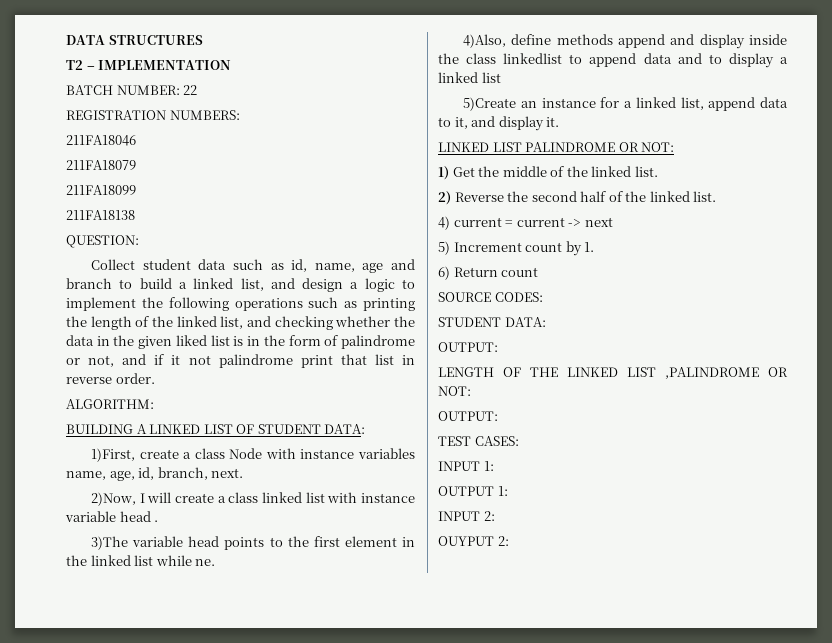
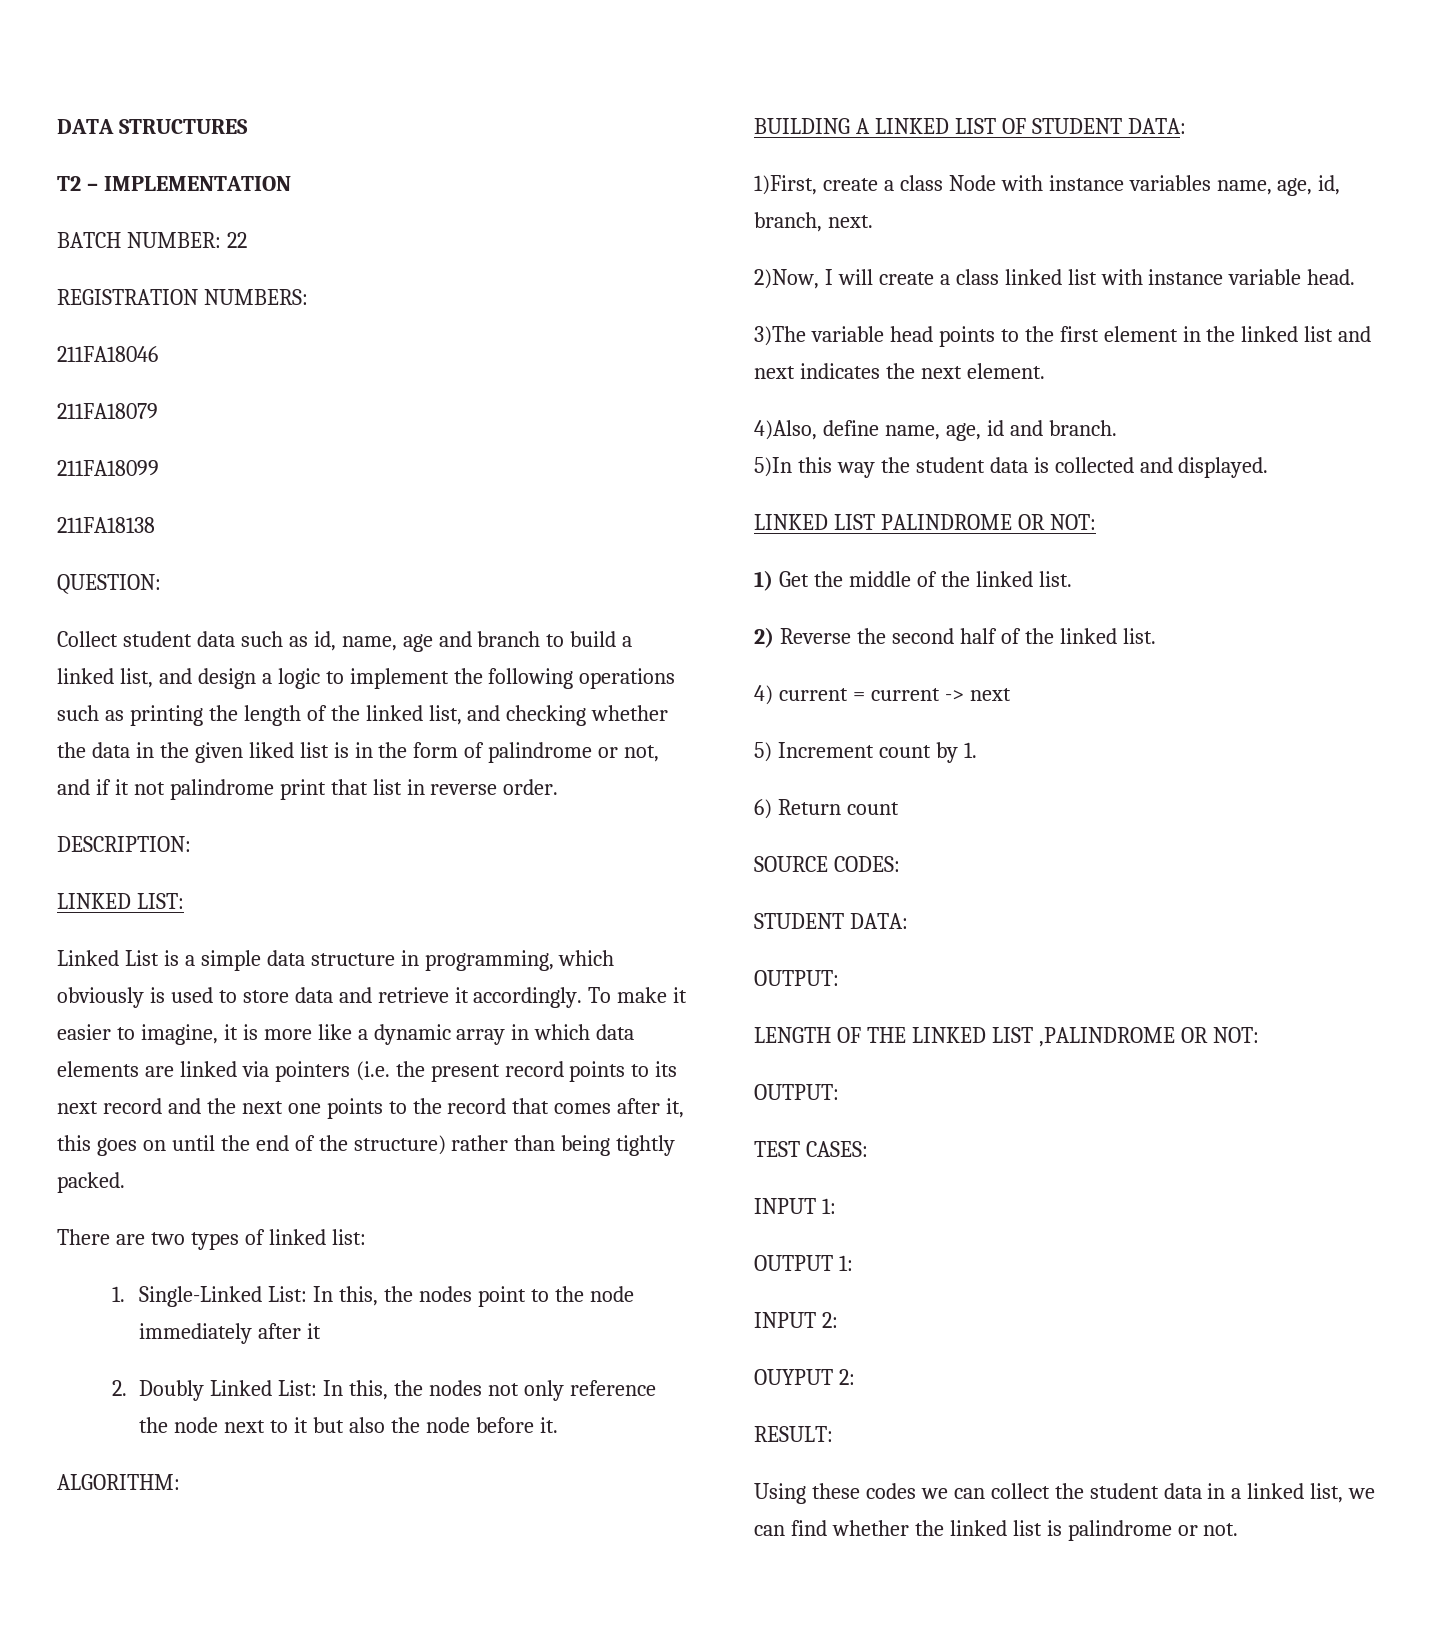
+ DESCRIPTION:
+ LINKED LIST:
+ Linked List is a simple data structure in programming, which obviously is used to store data and retrieve it accordingly. To make it easier to imagine, it is more like a dynamic array in which data elements are linked via pointers (i.e. the present record points to its next record and the next one points to the record that comes after it, this goes on until the end of the structure) rather than being tightly packed.
+ There are two types of linked list:
+ 1. Single-Linked List: In this, the nodes point to the node immediately after it
+ 2. Doubly Linked List: In this, the nodes not only reference the node next to it but also the node before it.
- 2)Now, I will create a class linked list with instance variable head .
+ 2)Now, I will create a class linked list with instance variable head.
- 3)The variable head points to the first element in the linked list while ne.
- 4)Also, define methods append and display inside the class linkedlist to append data and to display a linked list
- 5)Create an instance for a linked list, append data to it, and display it.
+ 3)The variable head points to the first element in the linked list and next indicates the next element.
+ 4)Also, define name, age, id and branch.
+ 5)In this way the student data is collected and displayed.
+ RESULT:
+ Using these codes we can collect the student data in a linked list, we can find whether the linked list is palindrome or not.

